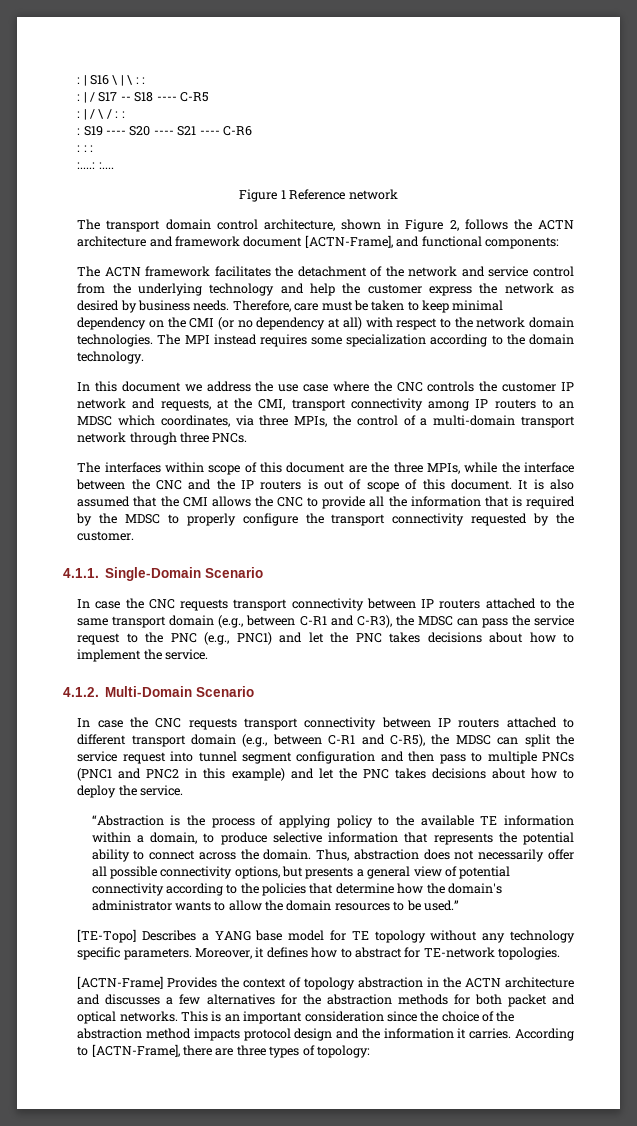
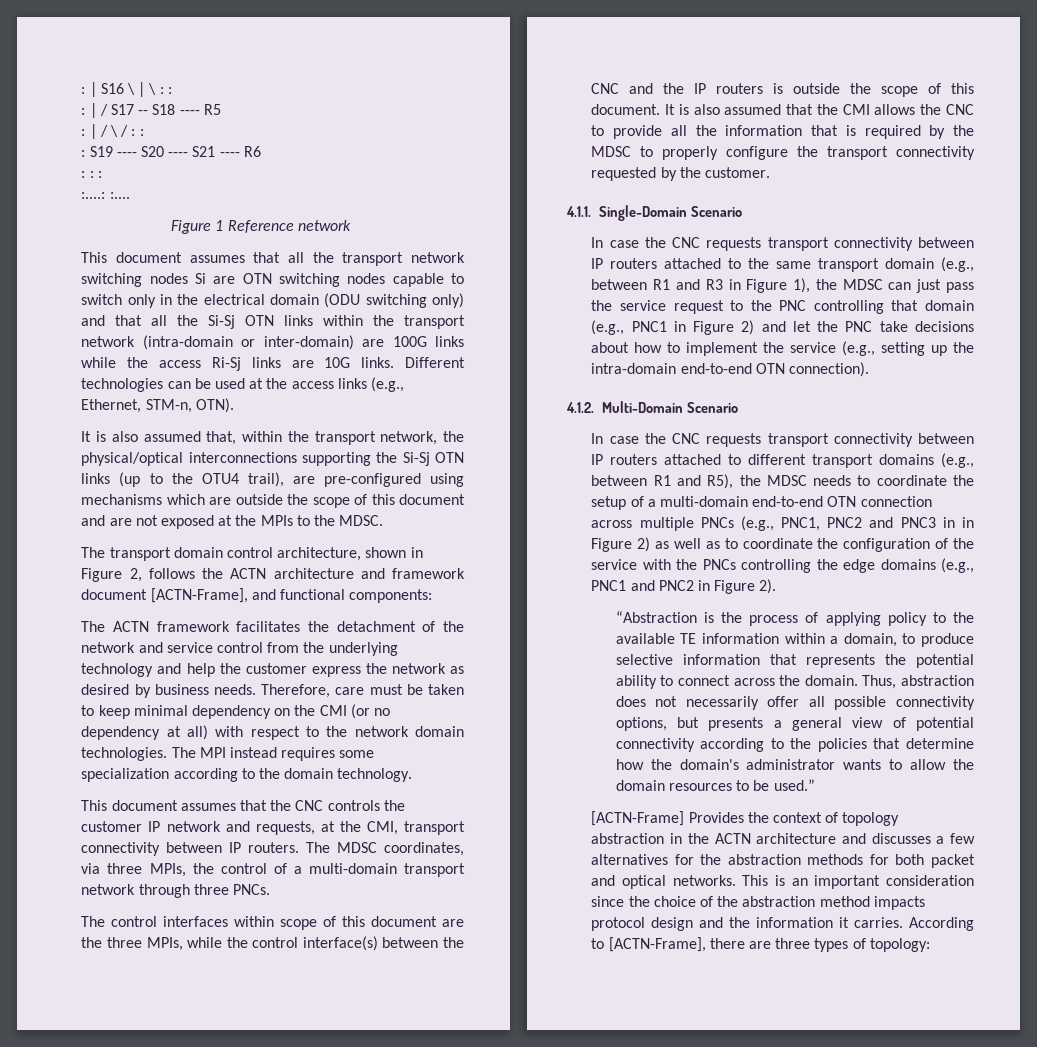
- : | / S17 -- S18 ---- C-R5
+ : | / S17 -- S18 ---- R5
- : S19 ---- S20 ---- S21 ---- C-R6
+ : S19 ---- S20 ---- S21 ---- R6
+ This document assumes that all the transport network switching nodes Si are OTN switching nodes capable to switch only in the electrical domain (ODU switching only) and that all the Si-Sj OTN links within the transport network (intra-domain or inter-domain) are 100G links while the access Ri-Sj links are 10G links. Different technologies can be used at the access links (e.g., Ethernet, STM-n, OTN).
+ It is also assumed that, within the transport network, the physical/optical interconnections supporting the Si-Sj OTN links (up to the OTU4 trail), are pre-configured using mechanisms which are outside the scope of this document and are not exposed at the MPIs to the MDSC.
- In this document we address the use case where the CNC controls the customer IP network and requests, at the CMI, transport connectivity among IP routers to an MDSC which coordinates, via three MPIs, the control of a multi-domain transport network through three PNCs.
+ This document assumes that the CNC controls the customer IP network and requests, at the CMI, transport connectivity between IP routers. The MDSC coordinates, via three MPIs, the control of a multi-domain transport network through three PNCs.
- The interfaces within scope of this document are the three MPIs, while the interface between the CNC and the IP routers is out of scope of this document.
+ The control interfaces within scope of this document are the three MPIs, while the control interface(s) between the CNC and the IP routers is outside the scope of this document.
- In case the CNC requests transport connectivity between IP routers attached to the same transport domain (e.g., between C-R1 and C-R3), the MDSC can pass the service request to the PNC (e.g., PNC1) and let the PNC takes decisions about how to implement the service.
+ In case the CNC requests transport connectivity between IP routers attached to the same transport domain (e.g., between R1 and R3 in Figure 1), the MDSC can just pass the service request to the PNC controlling that domain (e.g., PNC1 in Figure 2) and let the PNC take decisions about how to implement the service (e.g., setting up the intra-domain end-to-end OTN connection).
- In case the CNC requests transport connectivity between IP routers attached to different transport domain (e.g., between C-R1 and C-R5), the MDSC can split the service request into tunnel segment configuration and then pass to multiple PNCs (PNC1 and PNC2 in this example) and let the PNC takes decisions about how to deploy the service.
+ In case the CNC requests transport connectivity between IP routers attached to different transport domains (e.g., between R1 and R5), the MDSC needs to coordinate the setup of a multi-domain end-to-end OTN connection across multiple PNCs (e.g., PNC1, PNC2 and PNC3 in in Figure 2) as well as to coordinate the configuration of the service with the PNCs controlling the edge domains (e.g., PNC1 and PNC2 in Figure 2).
- [TE-Topo] Describes a YANG base model for TE topology without any technology specific parameters. Moreover, it defines how to abstract for TE-network topologies.

